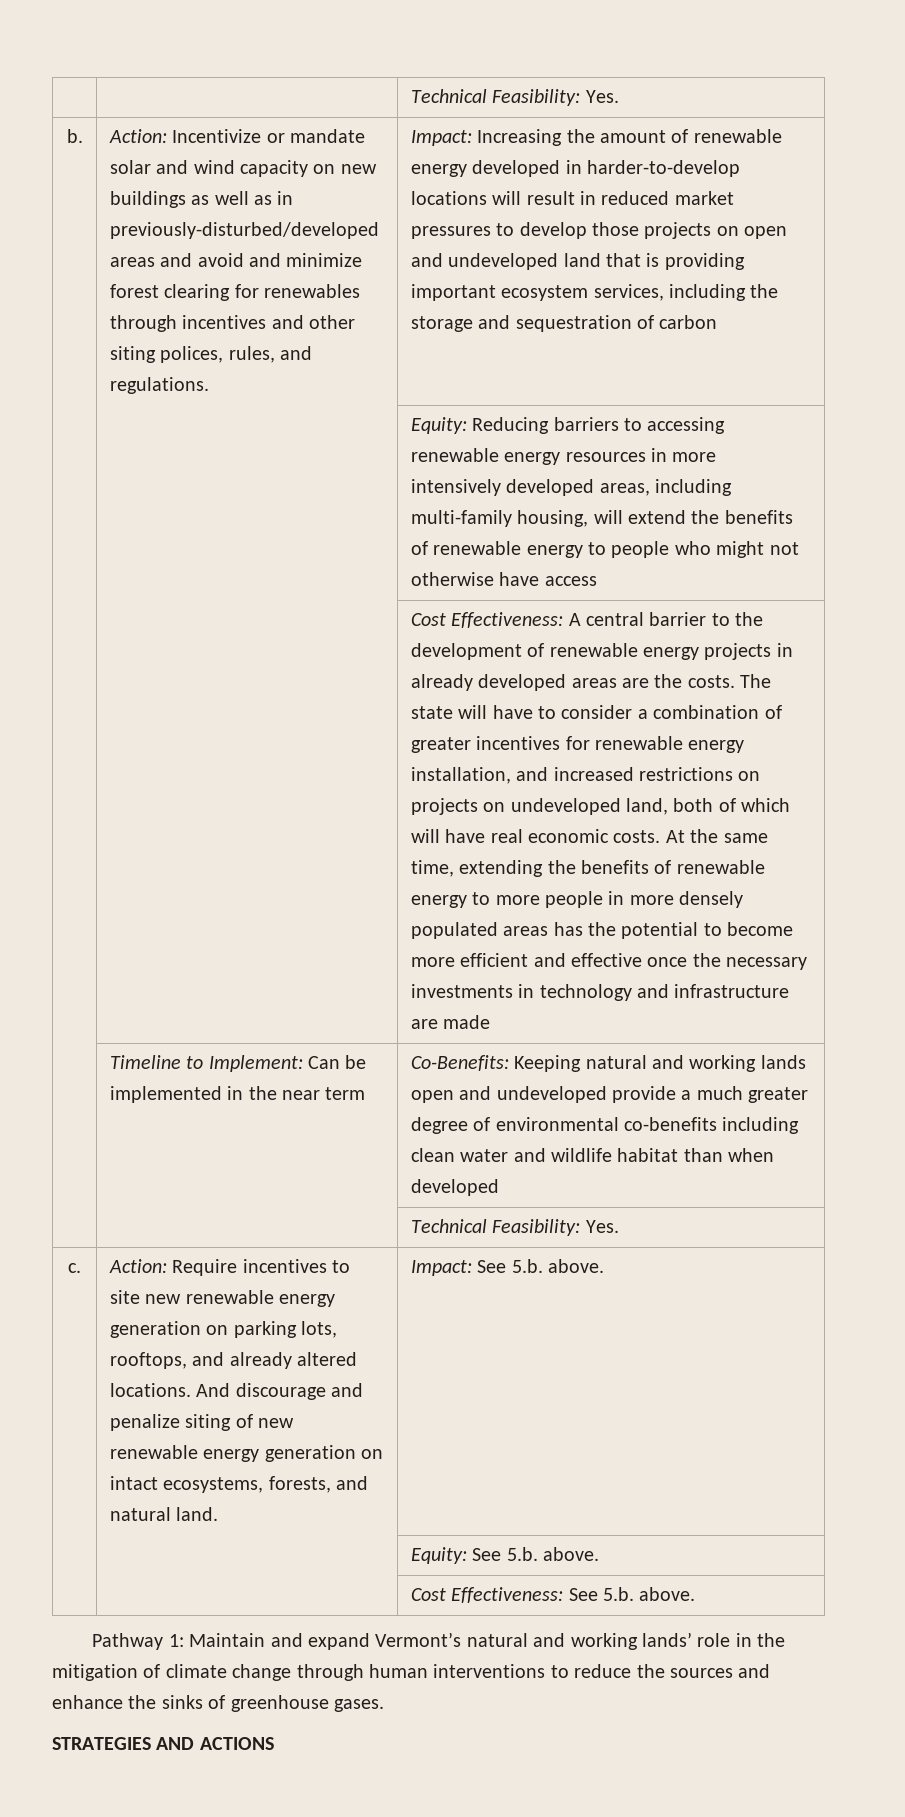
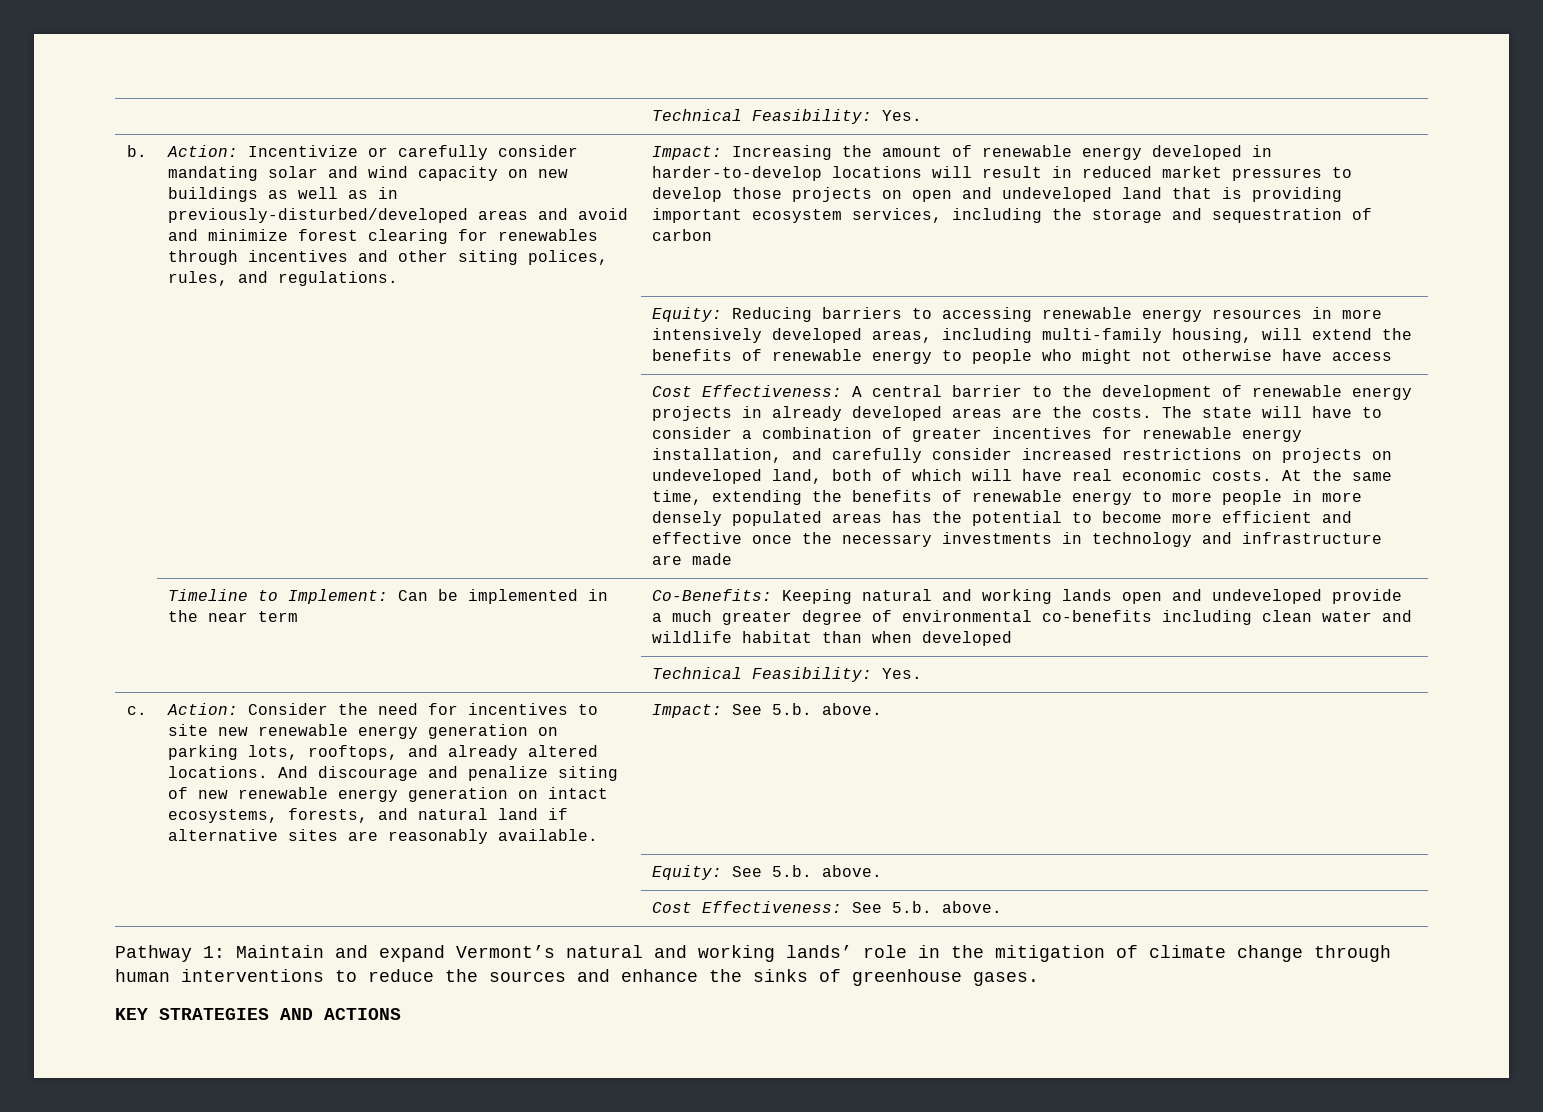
- Action: Incentivize or mandate solar and wind capacity on new buildings as well as in previously-disturbed/developed areas and avoid and minimize forest clearing for renewables through incentives and other siting polices, rules, and regulations.
+ Action: Incentivize or carefully consider mandating solar and wind capacity on new buildings as well as in previously-disturbed/developed areas and avoid and minimize forest clearing for renewables through incentives and other siting polices, rules, and regulations.
- The state will have to consider a combination of greater incentives for renewable energy installation, and increased restrictions on projects on undeveloped land, both of which will have real economic costs.
+ The state will have to consider a combination of greater incentives for renewable energy installation, and carefully consider increased restrictions on projects on undeveloped land, both of which will have real economic costs.
- Action: Require incentives to site new renewable energy generation on parking lots, rooftops, and already altered locations.
+ Action: Consider the need for incentives to site new renewable energy generation on parking lots, rooftops, and already altered locations.
- And discourage and penalize siting of new renewable energy generation on intact ecosystems, forests, and natural land.
+ And discourage and penalize siting of new renewable energy generation on intact ecosystems, forests, and natural land if alternative sites are reasonably available.
- STRATEGIES AND ACTIONS
+ KEY STRATEGIES AND ACTIONS

